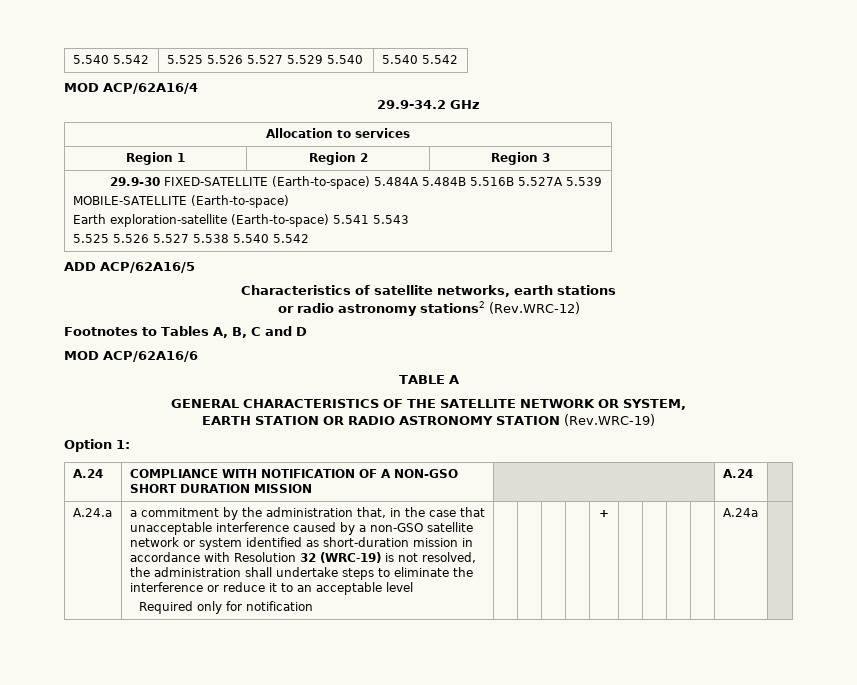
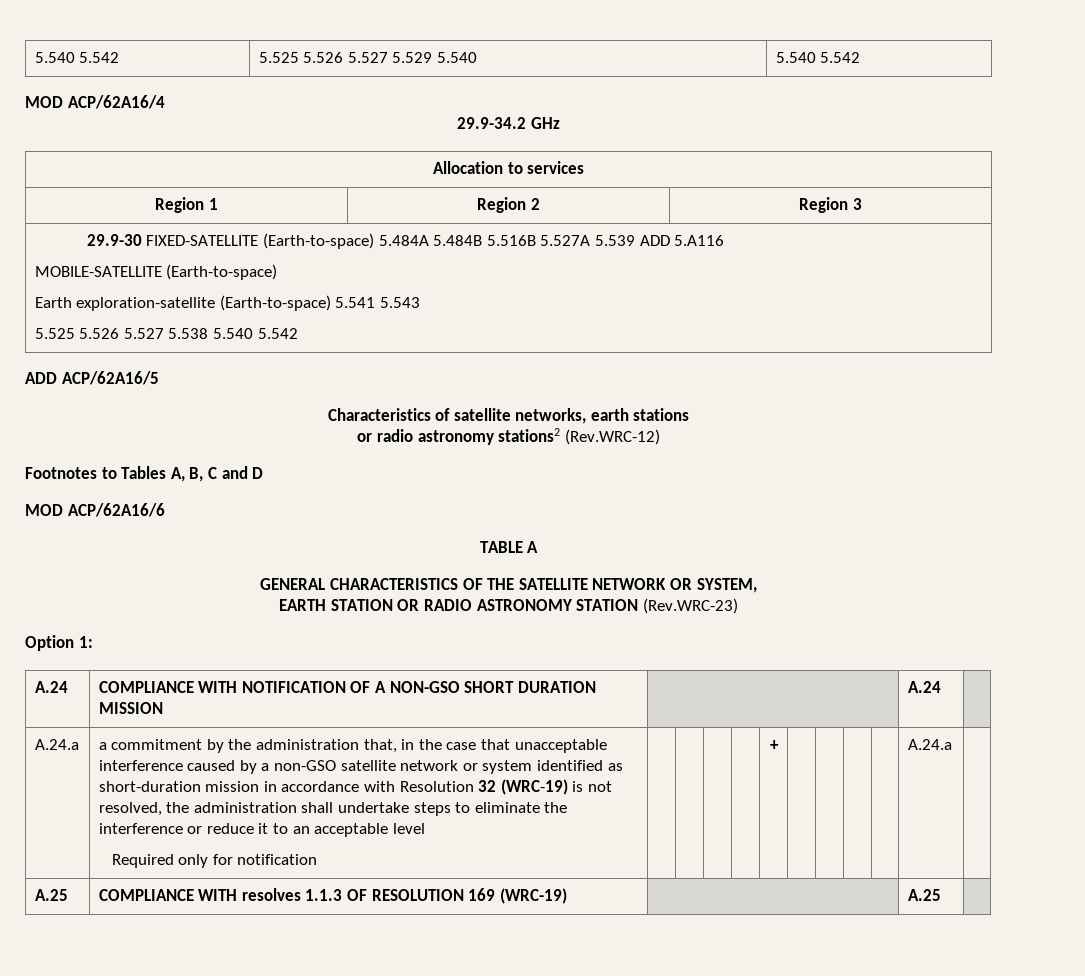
- 29.9-30 FIXED-SATELLITE (Earth-to-space) 5.484A 5.484B 5.516B 5.527A 5.539
+ 29.9-30 FIXED-SATELLITE (Earth-to-space) 5.484A 5.484B 5.516B 5.527A 5.539 ADD 5.A116
- EARTH STATION OR RADIO ASTRONOMY STATION (Rev.WRC-19)
+ EARTH STATION OR RADIO ASTRONOMY STATION (Rev.WRC-23)
- + | | | | | A.24a
+ + | | | | | A.24.a |
+ A.25 | COMPLIANCE WITH resolves 1.1.3 OF RESOLUTION 169 (WRC-19) | | A.25 |

